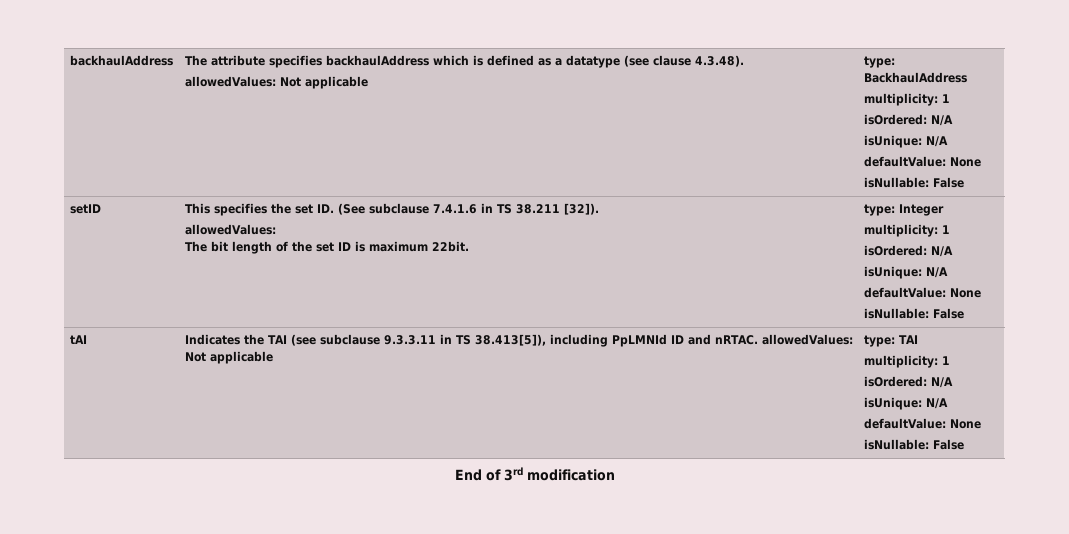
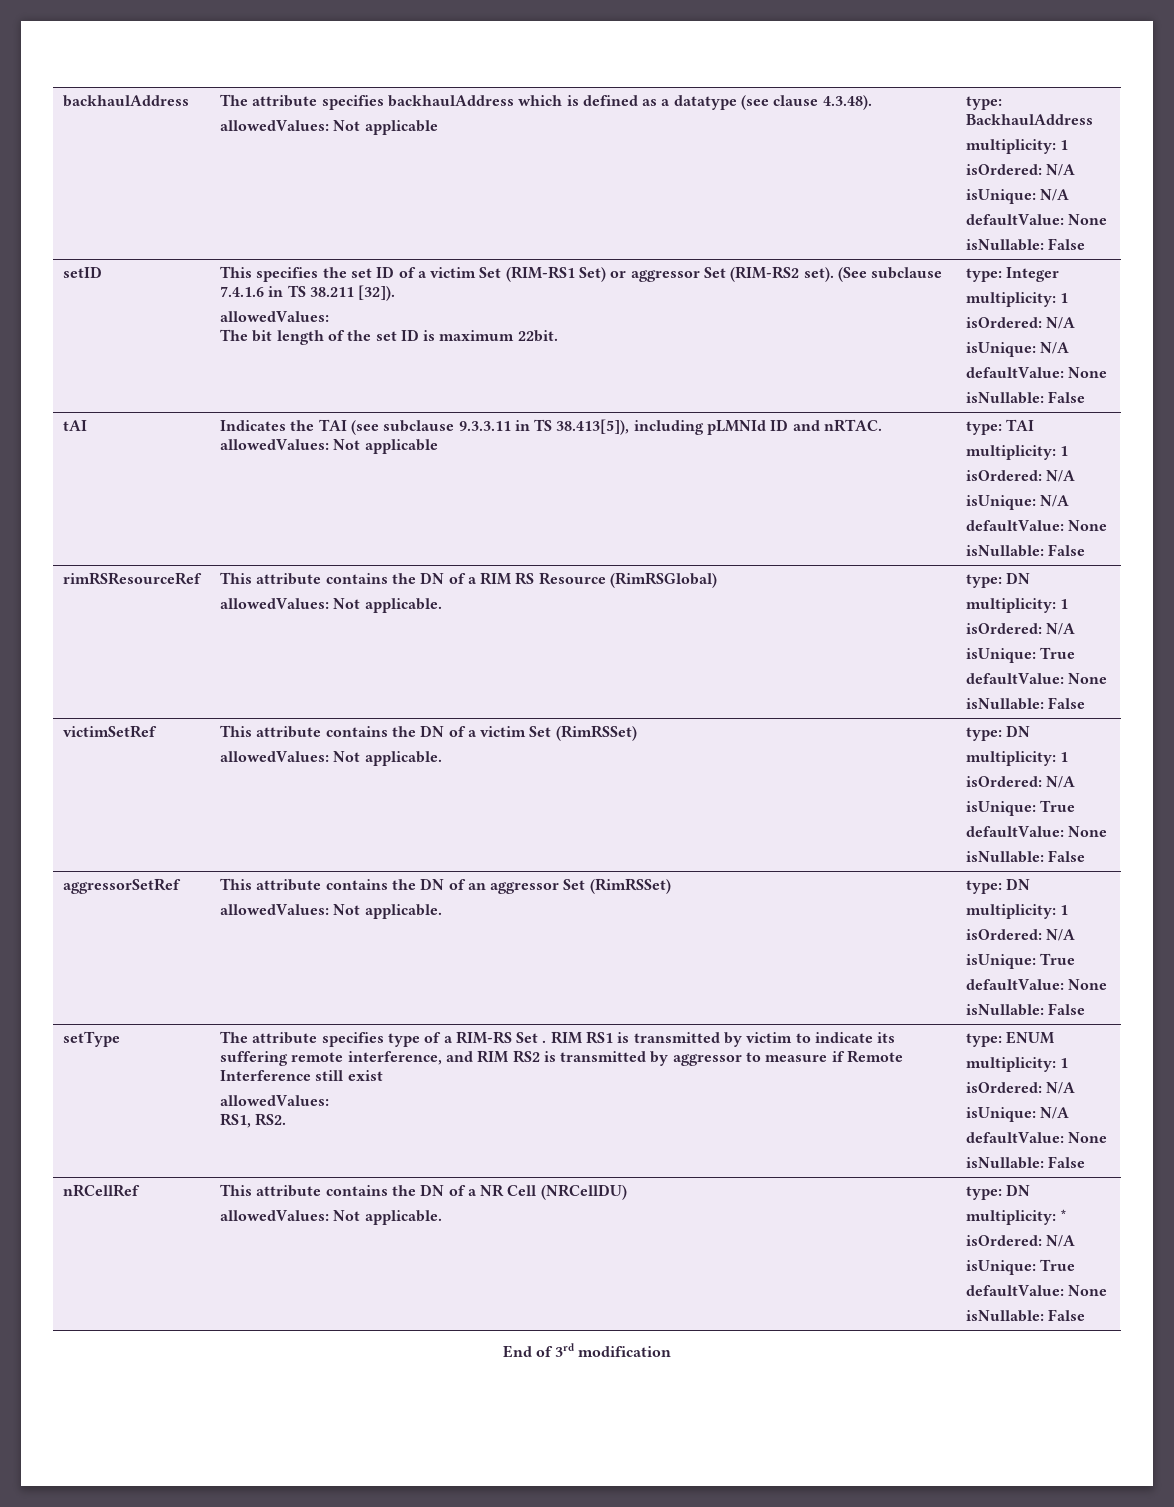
- This specifies the set ID. (See subclause 7.4.1.6 in TS 38.211 [32]).
+ This specifies the set ID of a victim Set (RIM-RS1 Set) or aggressor Set (RIM-RS2 set). (See subclause 7.4.1.6 in TS 38.211 [32]).
- tAI | Indicates the TAI (see subclause 9.3.3.11 in TS 38.413[5]), including PpLMNId ID and nRTAC. allowedValues: Not applicable | type: TAI
+ tAI | Indicates the TAI (see subclause 9.3.3.11 in TS 38.413[5]), including pLMNId ID and nRTAC. allowedValues: Not applicable | type: TAI
+ rimRSResourceRef | This attribute contains the DN of a RIM RS Resource (RimRSGlobal)
+ allowedValues: Not applicable. | type: DN
+ multiplicity: 1
+ isOrdered: N/A
+ isUnique: True
+ defaultValue: None
+ isNullable: False
+ victimSetRef | This attribute contains the DN of a victim Set (RimRSSet)
+ allowedValues: Not applicable. | type: DN
+ multiplicity: 1
+ isOrdered: N/A
+ isUnique: True
+ defaultValue: None
+ isNullable: False
+ aggressorSetRef | This attribute contains the DN of an aggressor Set (RimRSSet)
+ allowedValues: Not applicable. | type: DN
+ multiplicity: 1
+ isOrdered: N/A
+ isUnique: True
+ defaultValue: None
+ isNullable: False
+ setType | The attribute specifies type of a RIM-RS Set . RIM RS1 is transmitted by victim to indicate its suffering remote interference, and RIM RS2 is transmitted by aggressor to measure if Remote Interference still exist
+ allowedValues:
+ RS1, RS2. | type: ENUM
+ multiplicity: 1
+ isOrdered: N/A
+ isUnique: N/A
+ defaultValue: None
+ isNullable: False
+ nRCellRef | This attribute contains the DN of a NR Cell (NRCellDU)
+ allowedValues: Not applicable. | type: DN
+ multiplicity: *
+ isOrdered: N/A
+ isUnique: True
+ defaultValue: None
+ isNullable: False

